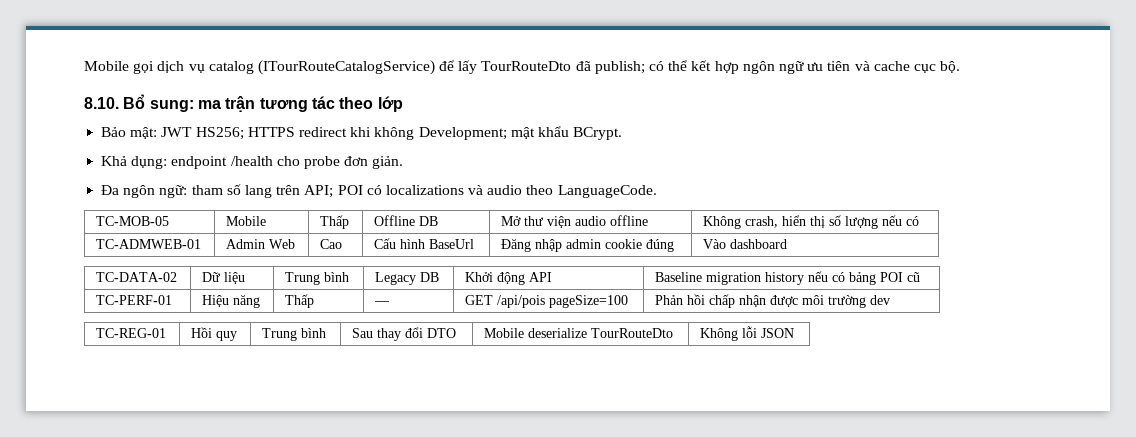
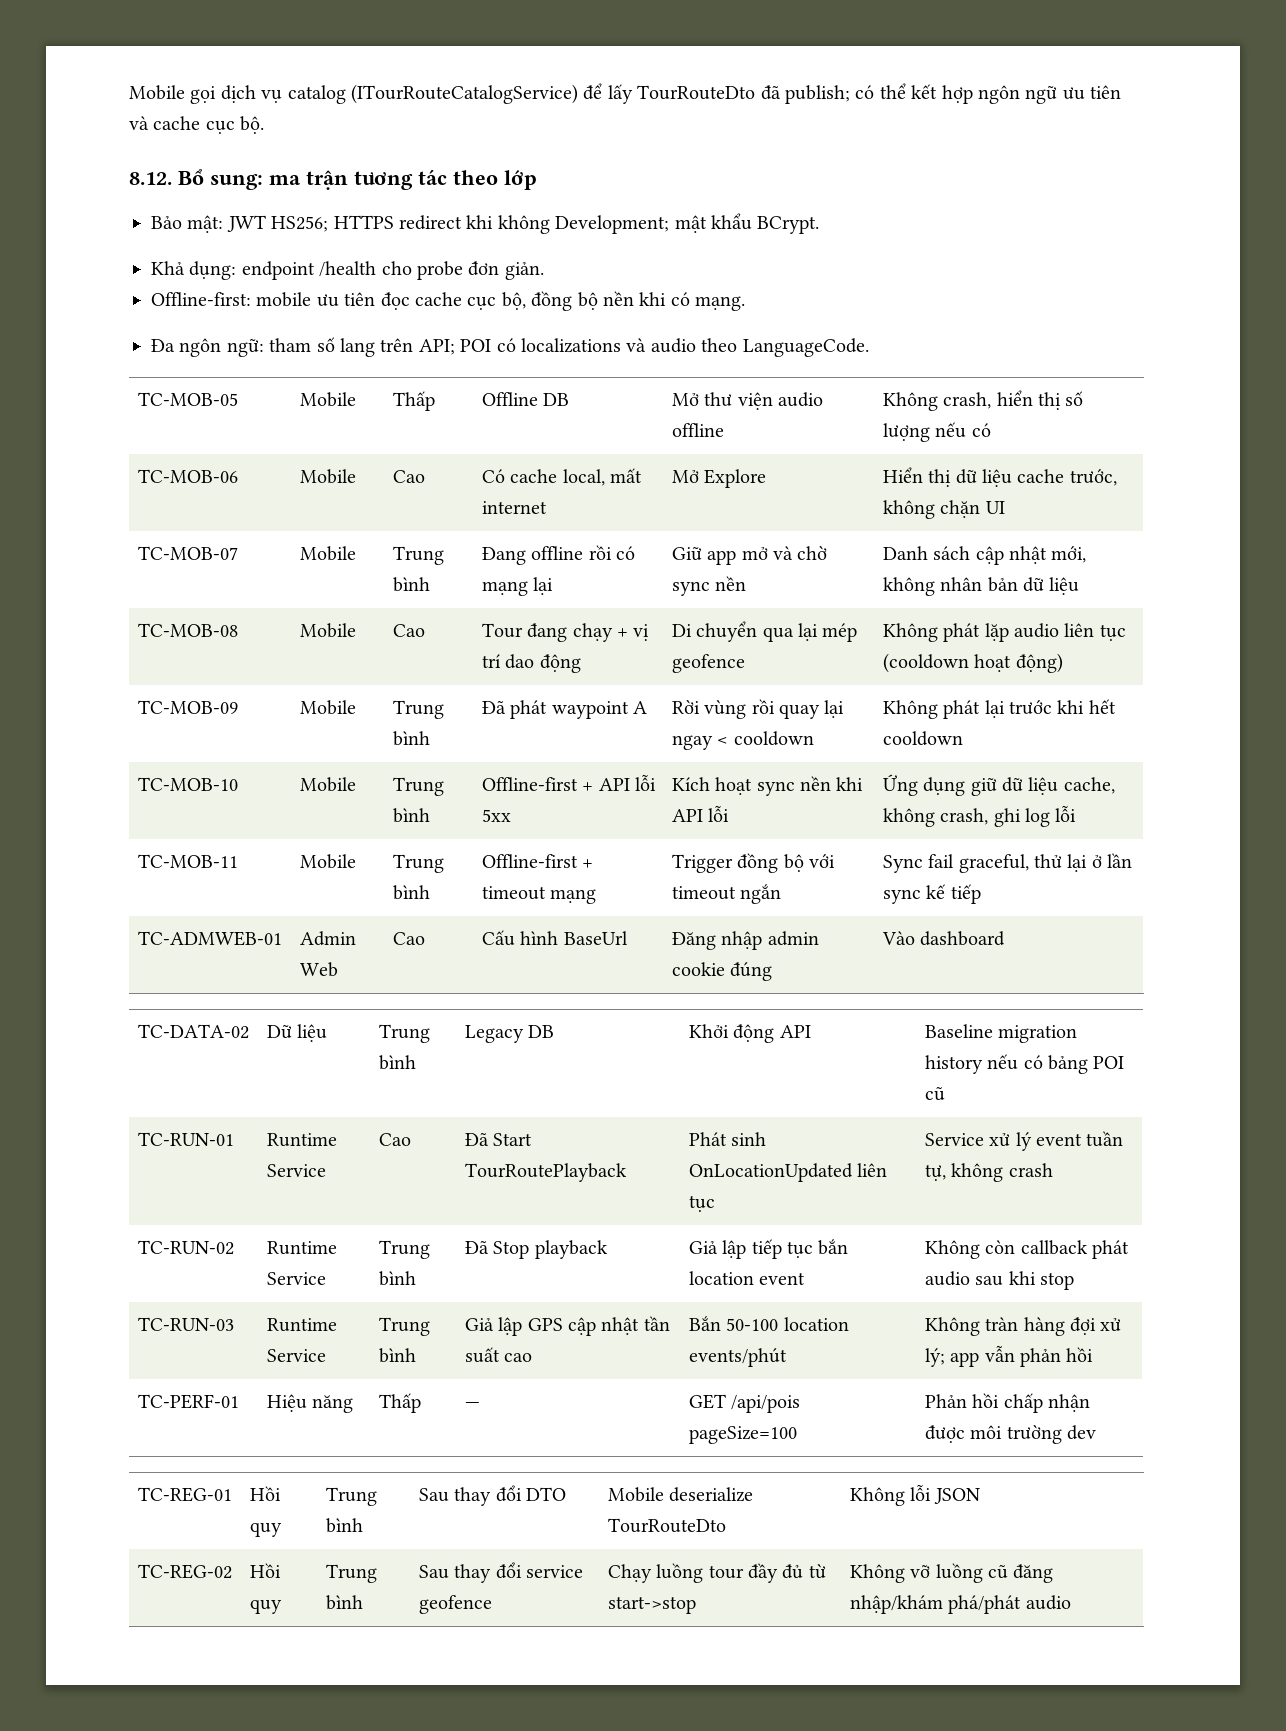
- 8.10. Bổ sung: ma trận tương tác theo lớp
+ 8.12. Bổ sung: ma trận tương tác theo lớp
+ Offline-first: mobile ưu tiên đọc cache cục bộ, đồng bộ nền khi có mạng.
+ TC-MOB-06 | Mobile | Cao | Có cache local, mất internet | Mở Explore | Hiển thị dữ liệu cache trước, không chặn UI
+ TC-MOB-07 | Mobile | Trung bình | Đang offline rồi có mạng lại | Giữ app mở và chờ sync nền | Danh sách cập nhật mới, không nhân bản dữ liệu
+ TC-MOB-08 | Mobile | Cao | Tour đang chạy + vị trí dao động | Di chuyển qua lại mép geofence | Không phát lặp audio liên tục (cooldown hoạt động)
+ TC-MOB-09 | Mobile | Trung bình | Đã phát waypoint A | Rời vùng rồi quay lại ngay < cooldown | Không phát lại trước khi hết cooldown
+ TC-MOB-10 | Mobile | Trung bình | Offline-first + API lỗi 5xx | Kích hoạt sync nền khi API lỗi | Ứng dụng giữ dữ liệu cache, không crash, ghi log lỗi
+ TC-MOB-11 | Mobile | Trung bình | Offline-first + timeout mạng | Trigger đồng bộ với timeout ngắn | Sync fail graceful, thử lại ở lần sync kế tiếp
+ TC-RUN-01 | Runtime Service | Cao | Đã Start TourRoutePlayback | Phát sinh OnLocationUpdated liên tục | Service xử lý event tuần tự, không crash
+ TC-RUN-02 | Runtime Service | Trung bình | Đã Stop playback | Giả lập tiếp tục bắn location event | Không còn callback phát audio sau khi stop
+ TC-RUN-03 | Runtime Service | Trung bình | Giả lập GPS cập nhật tần suất cao | Bắn 50-100 location events/phút | Không tràn hàng đợi xử lý; app vẫn phản hồi
+ TC-REG-02 | Hồi quy | Trung bình | Sau thay đổi service geofence | Chạy luồng tour đầy đủ từ start->stop | Không vỡ luồng cũ đăng nhập/khám phá/phát audio

